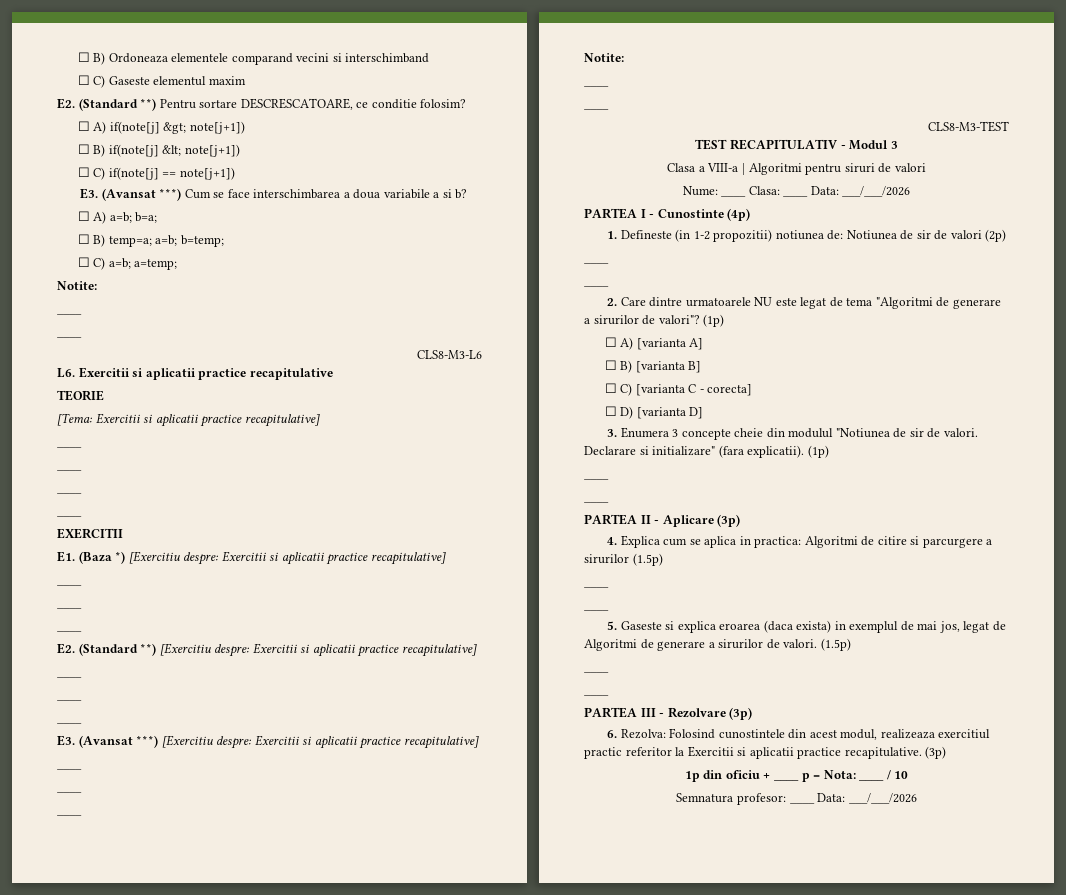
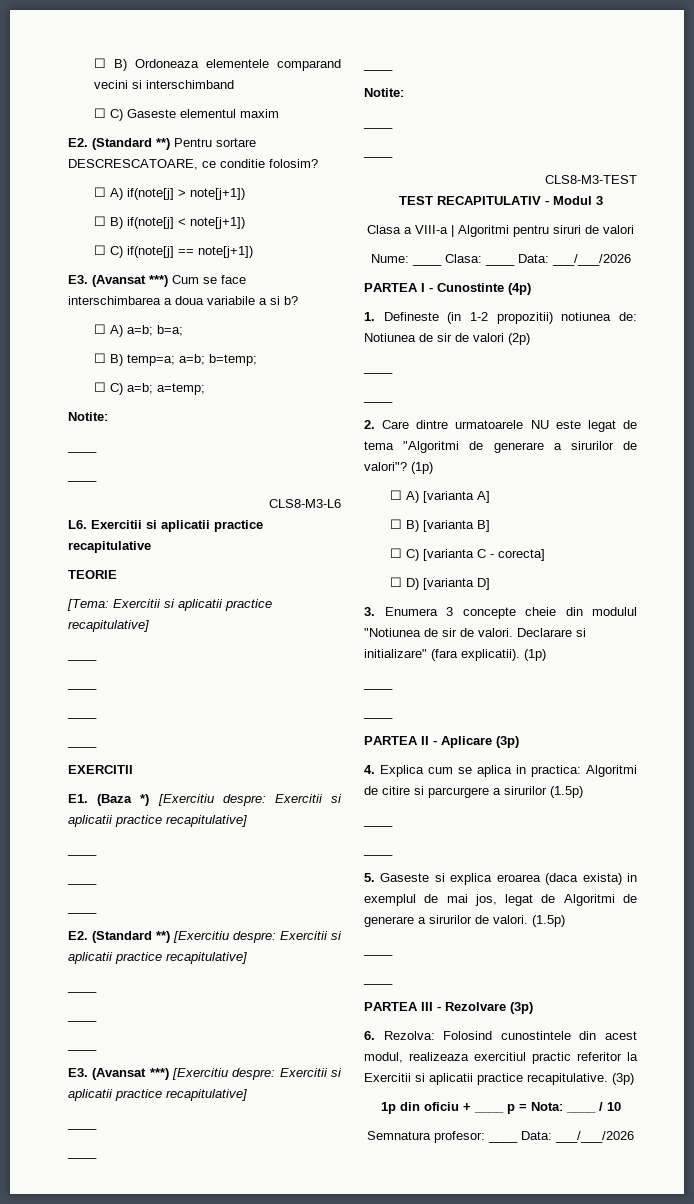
- ☐ A) if(note[j] &gt; note[j+1])
+ ☐ A) if(note[j] > note[j+1])
- ☐ B) if(note[j] &lt; note[j+1])
+ ☐ B) if(note[j] < note[j+1])

